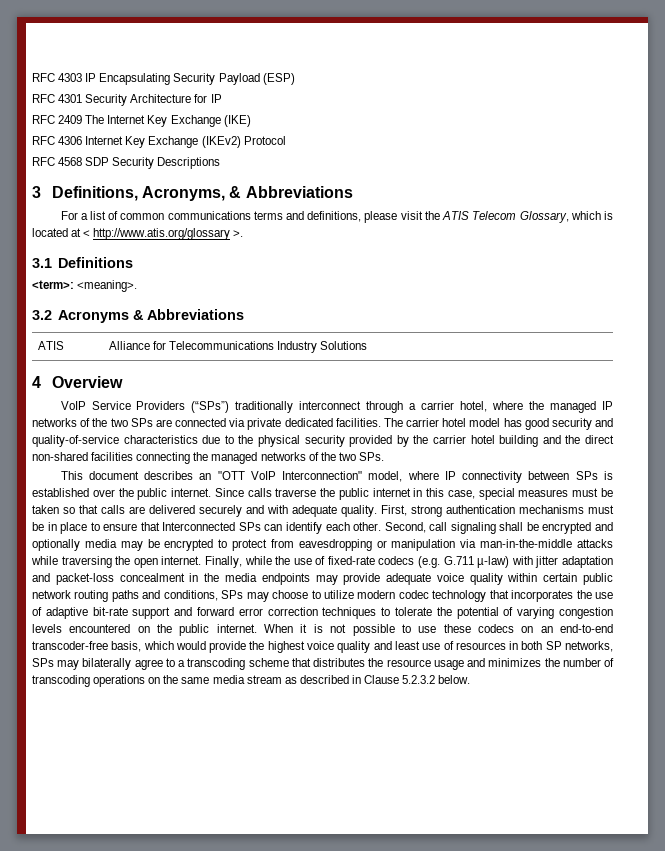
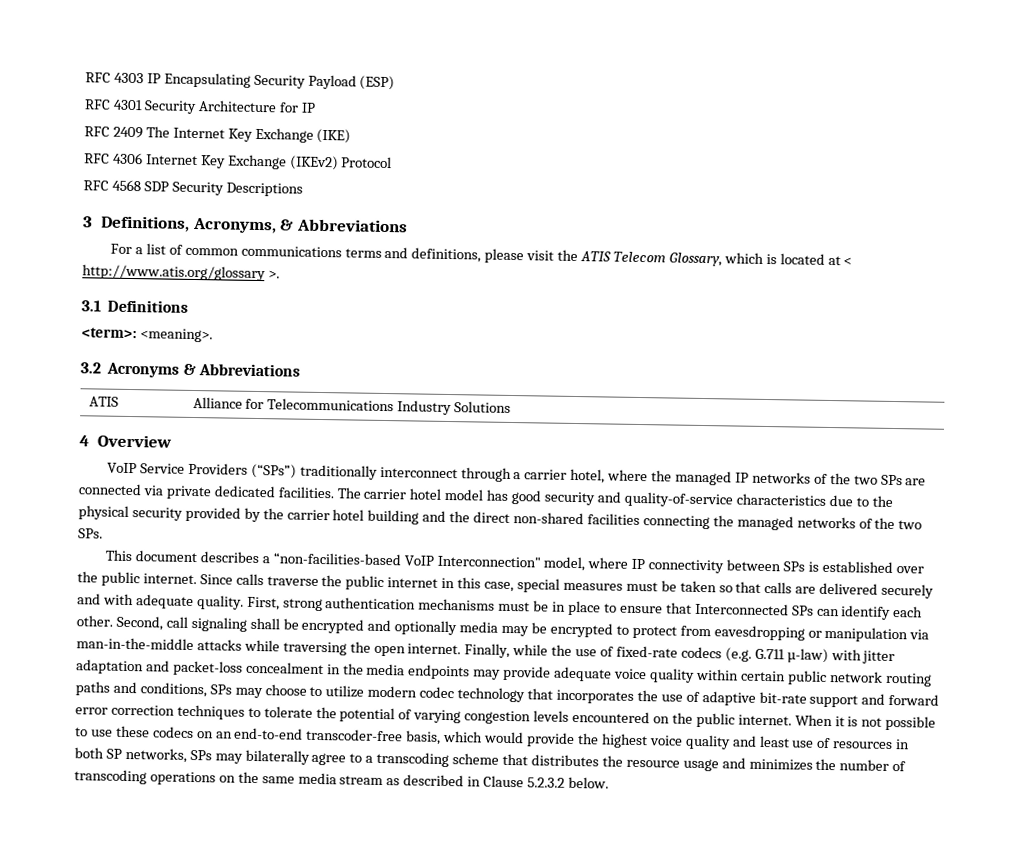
- This document describes an "OTT VoIP Interconnection" model, where IP connectivity between SPs is established over the public internet.
+ This document describes a “non-facilities-based VoIP Interconnection" model, where IP connectivity between SPs is established over the public internet.

